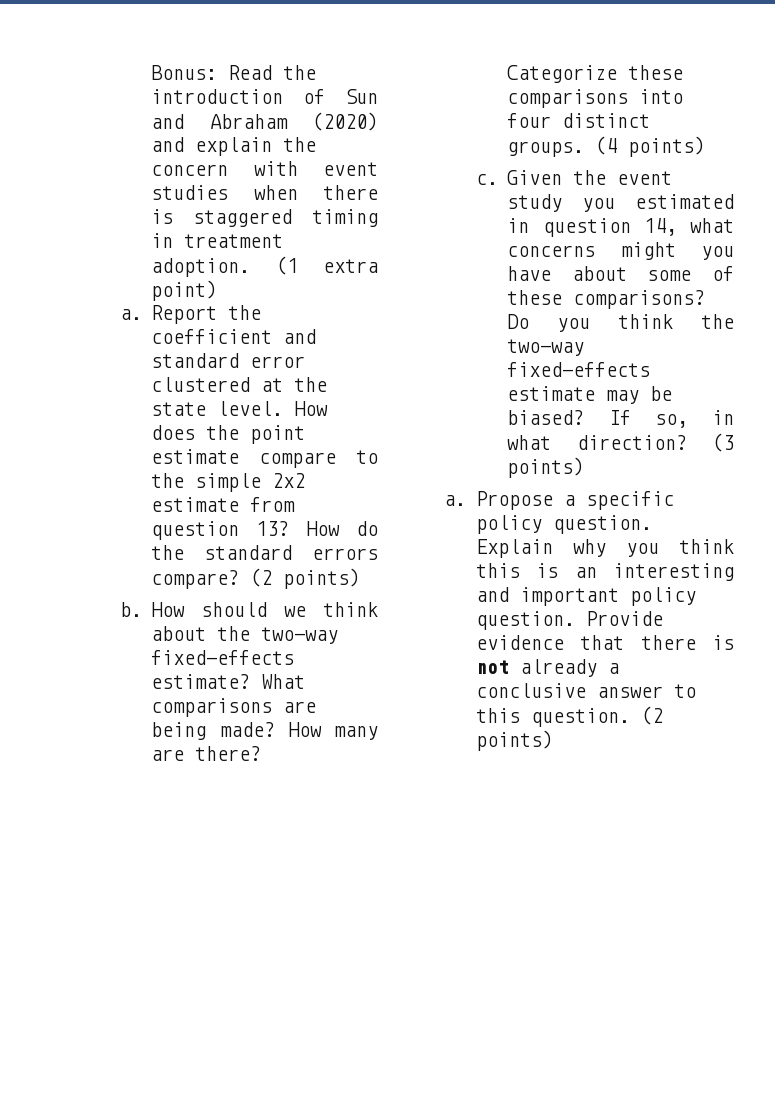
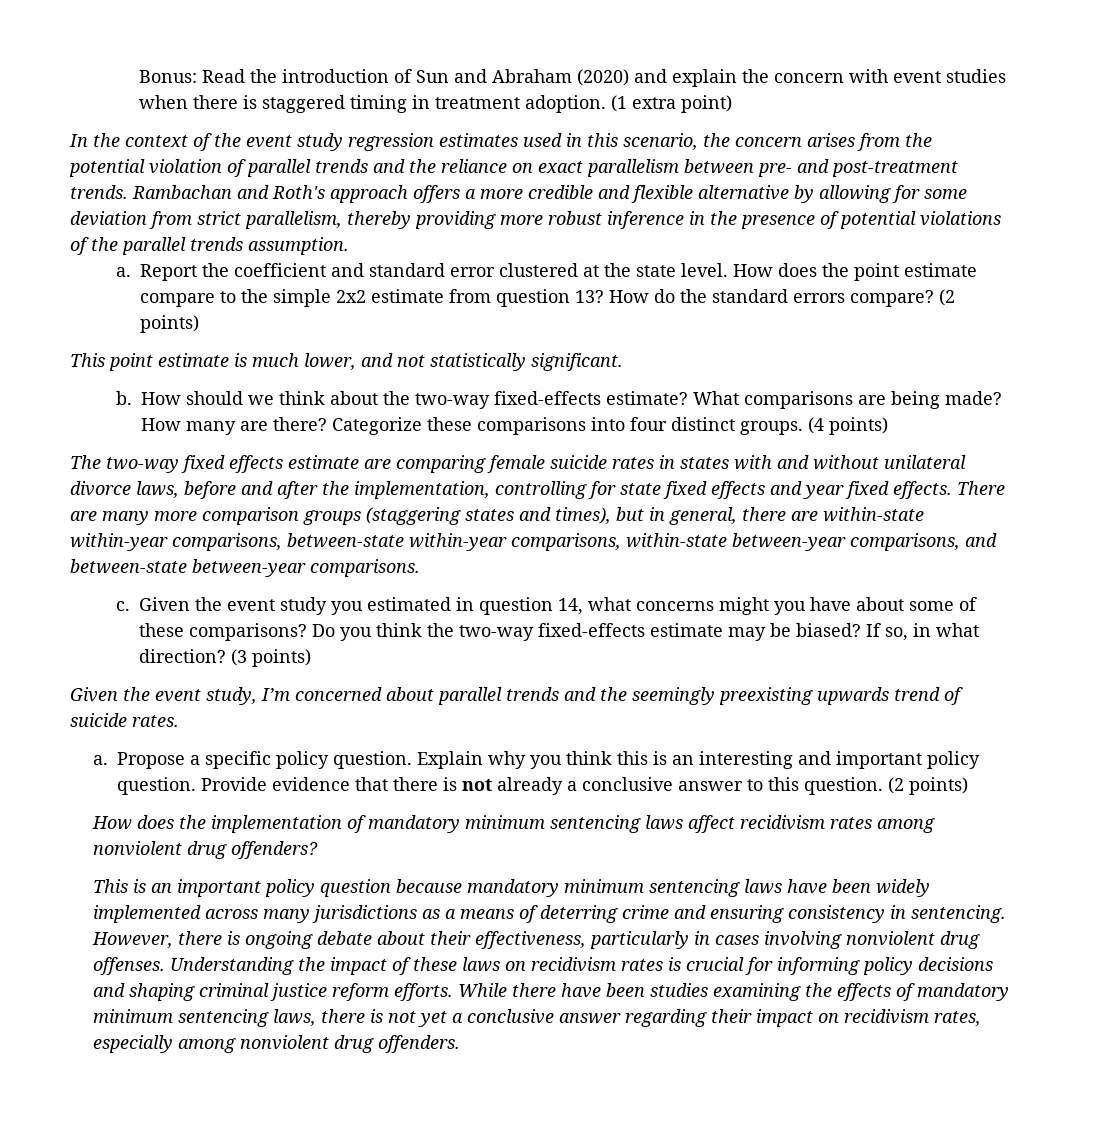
+ In the context of the event study regression estimates used in this scenario, the concern arises from the potential violation of parallel trends and the reliance on exact parallelism between pre- and post-treatment trends. Rambachan and Roth's approach offers a more credible and flexible alternative by allowing for some deviation from strict parallelism, thereby providing more robust inference in the presence of potential violations of the parallel trends assumption.
+ This point estimate is much lower, and not statistically significant.
+ The two-way fixed effects estimate are comparing female suicide rates in states with and without unilateral divorce laws, before and after the implementation, controlling for state fixed effects and year fixed effects. There are many more comparison groups (staggering states and times), but in general, there are within-state within-year comparisons, between-state within-year comparisons, within-state between-year comparisons, and between-state between-year comparisons.
+ Given the event study, I’m concerned about parallel trends and the seemingly preexisting upwards trend of suicide rates.
+ How does the implementation of mandatory minimum sentencing laws affect recidivism rates among nonviolent drug offenders?
+ This is an important policy question because mandatory minimum sentencing laws have been widely implemented across many jurisdictions as a means of deterring crime and ensuring consistency in sentencing. However, there is ongoing debate about their effectiveness, particularly in cases involving nonviolent drug offenses. Understanding the impact of these laws on recidivism rates is crucial for informing policy decisions and shaping criminal justice reform efforts. While there have been studies examining the effects of mandatory minimum sentencing laws, there is not yet a conclusive answer regarding their impact on recidivism rates, especially among nonviolent drug offenders.

